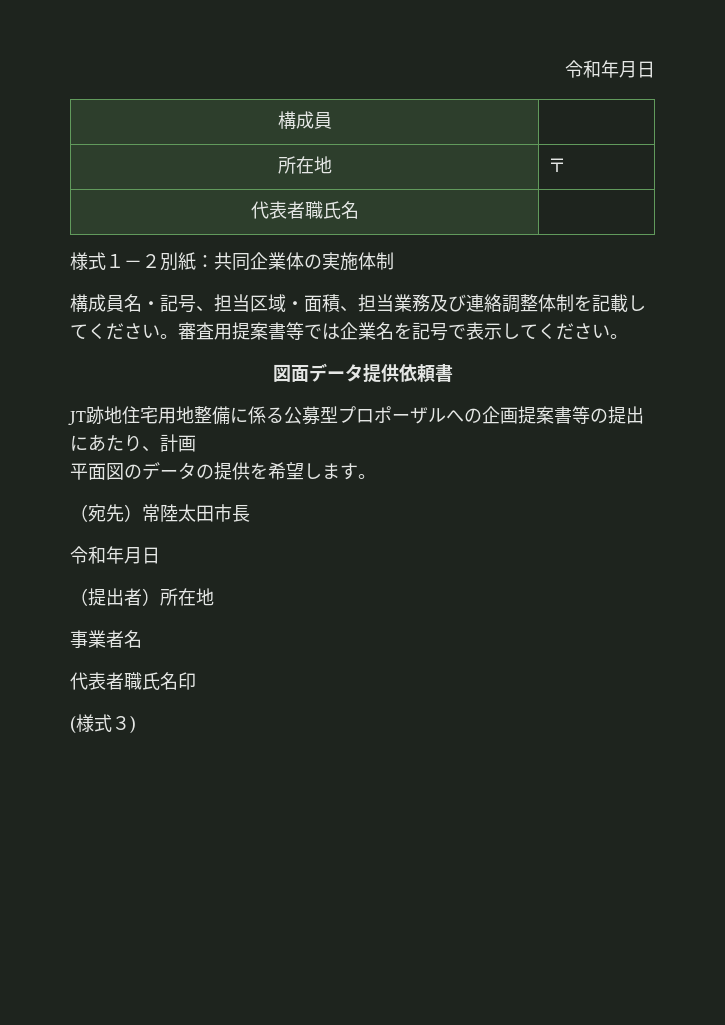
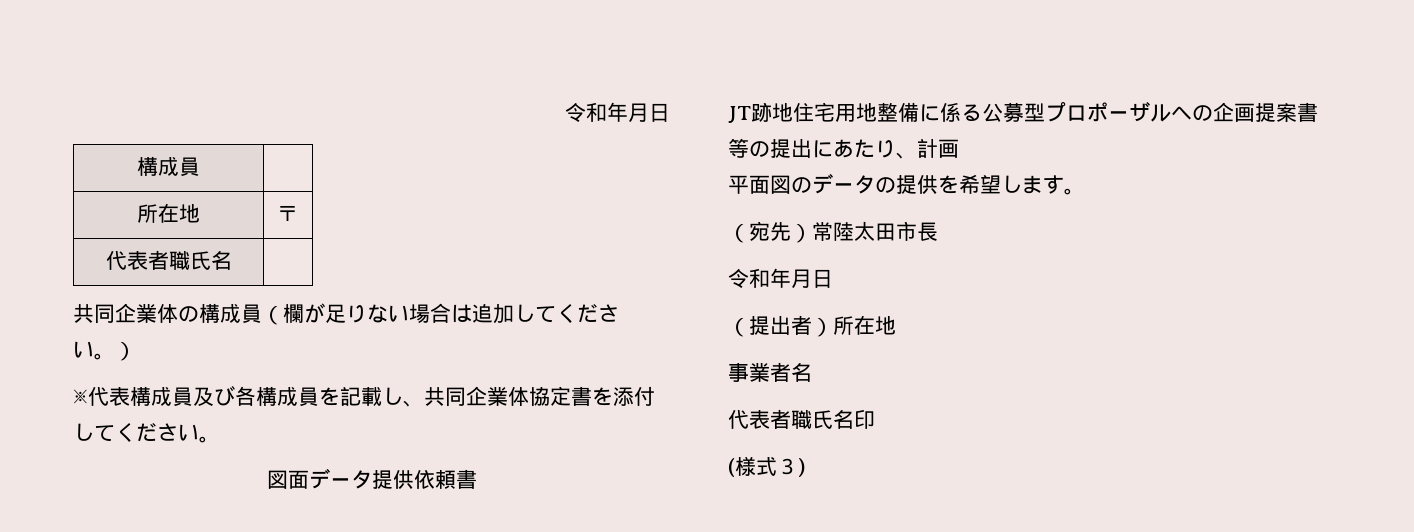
- 様式１－２別紙：共同企業体の実施体制
- 構成員名・記号、担当区域・面積、担当業務及び連絡調整体制を記載してください。審査用提案書等では企業名を記号で表示してください。
+ 共同企業体の構成員（欄が足りない場合は追加してください。）
+ ※代表構成員及び各構成員を記載し、共同企業体協定書を添付してください。

